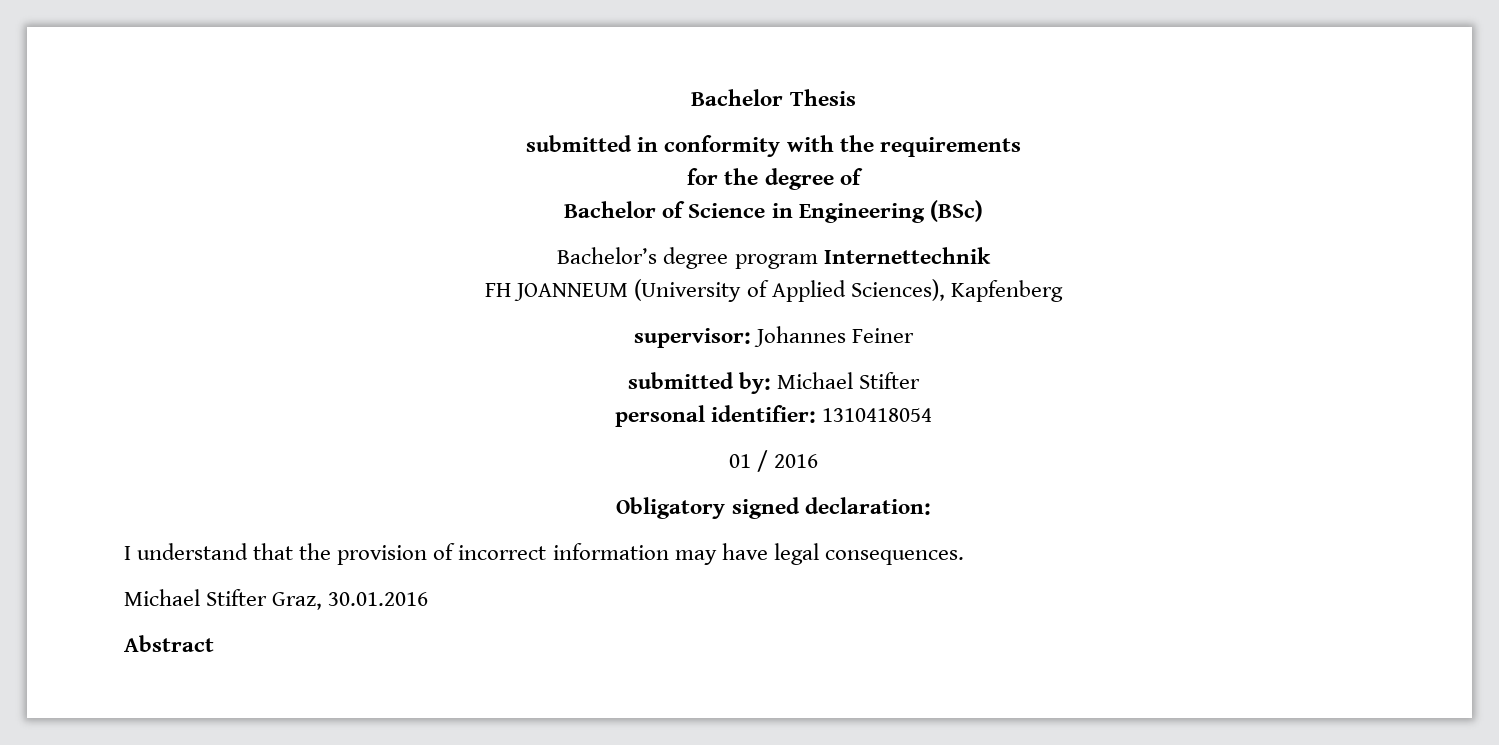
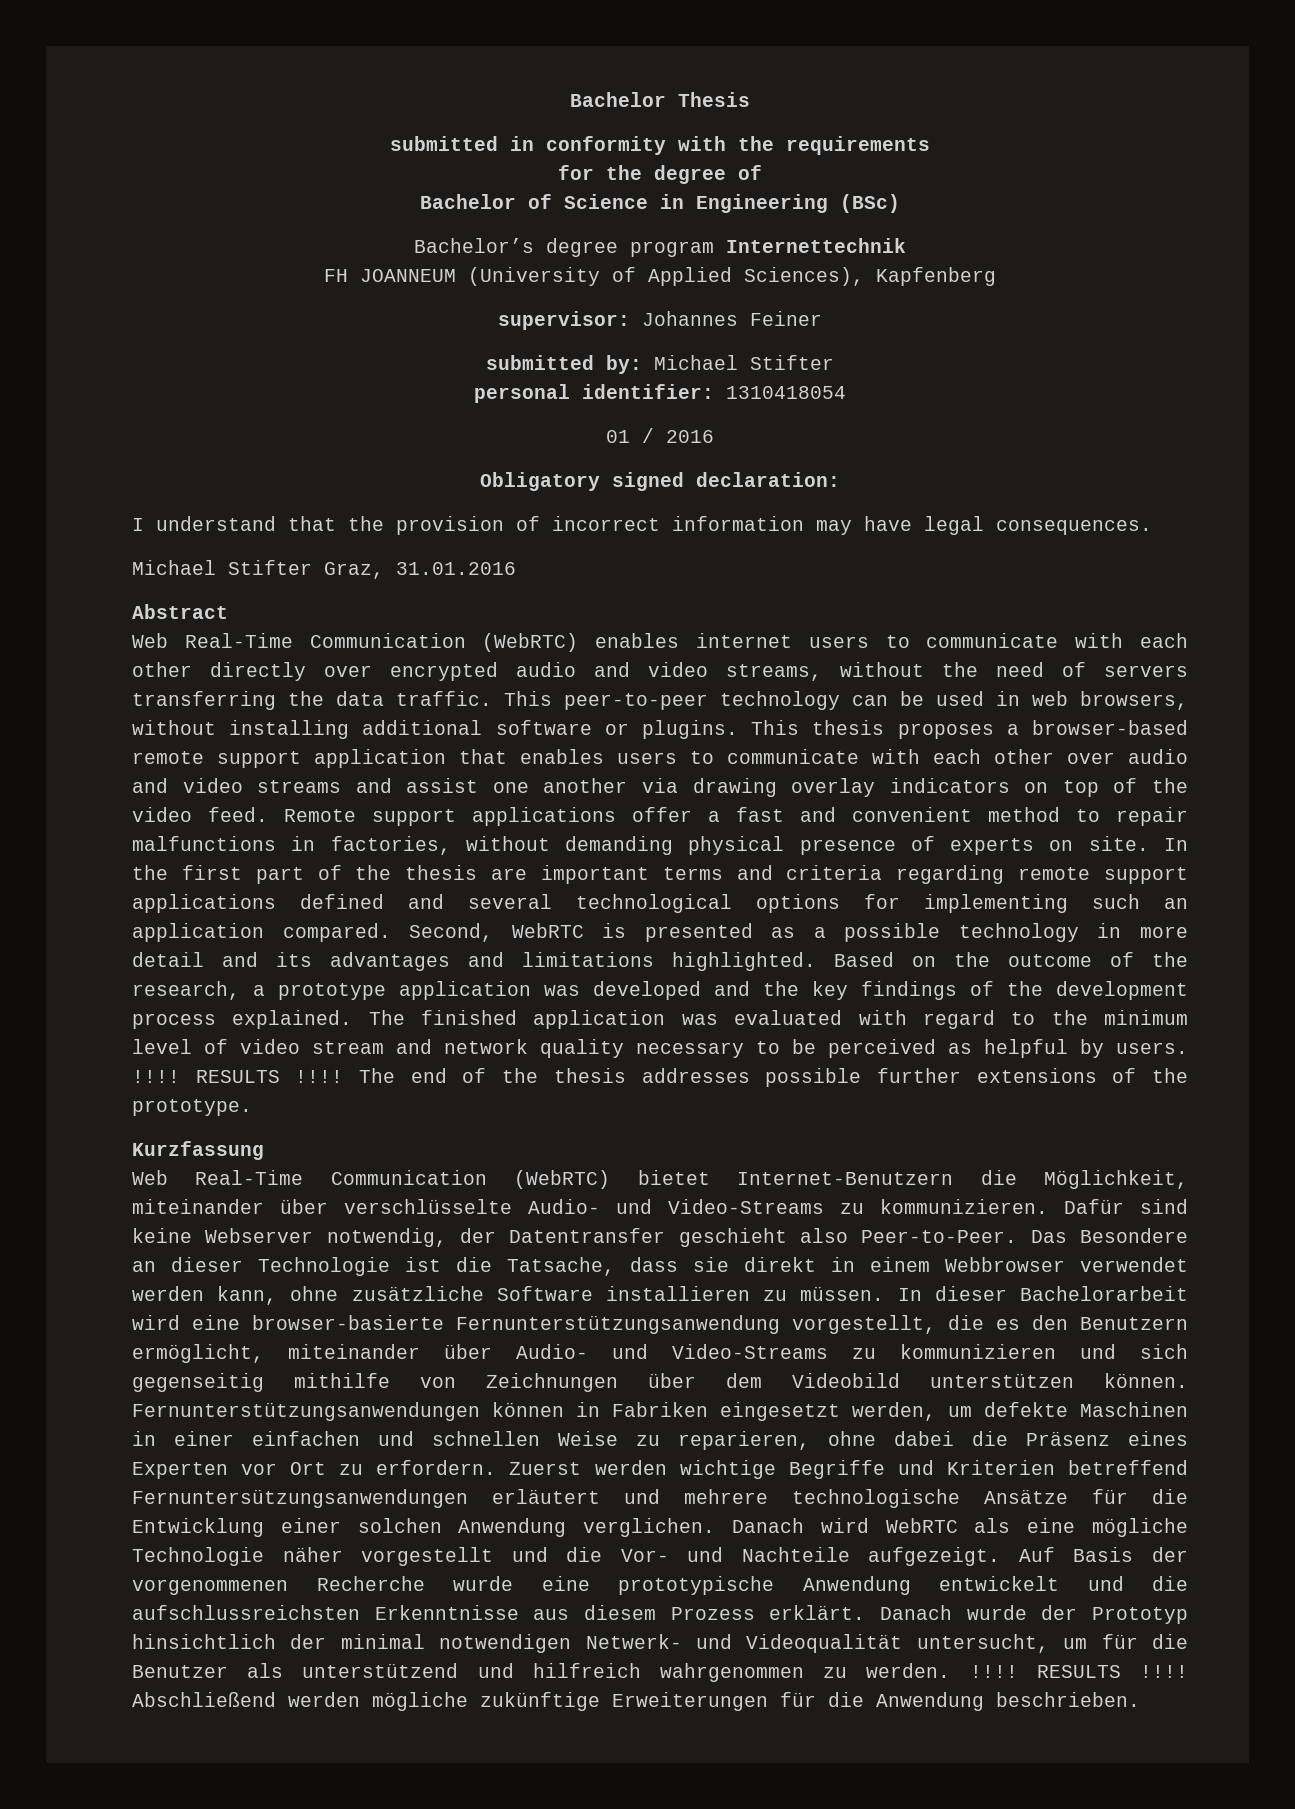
- Michael Stifter Graz, 30.01.2016
+ Michael Stifter Graz, 31.01.2016
+ Web Real-Time Communication (WebRTC) enables internet users to communicate with each other directly over encrypted audio and video streams, without the need of servers transferring the data traffic. This peer-to-peer technology can be used in web browsers, without installing additional software or plugins. This thesis proposes a browser-based remote support application that enables users to communicate with each other over audio and video streams and assist one another via drawing overlay indicators on top of the video feed. Remote support applications offer a fast and convenient method to repair malfunctions in factories, without demanding physical presence of experts on site. In the first part of the thesis are important terms and criteria regarding remote support applications defined and several technological options for implementing such an application compared. Second, WebRTC is presented as a possible technology in more detail and its advantages and limitations highlighted. Based on the outcome of the research, a prototype application was developed and the key findings of the development process explained. The finished application was evaluated with regard to the minimum level of video stream and network quality necessary to be perceived as helpful by users. !!!! RESULTS !!!! The end of the thesis addresses possible further extensions of the prototype.
+ Kurzfassung
+ Web Real-Time Communication (WebRTC) bietet Internet-Benutzern die Möglichkeit, miteinander über verschlüsselte Audio- und Video-Streams zu kommunizieren. Dafür sind keine Webserver notwendig, der Datentransfer geschieht also Peer-to-Peer. Das Besondere an dieser Technologie ist die Tatsache, dass sie direkt in einem Webbrowser verwendet werden kann, ohne zusätzliche Software installieren zu müssen. In dieser Bachelorarbeit wird eine browser-basierte Fernunterstützungsanwendung vorgestellt, die es den Benutzern ermöglicht, miteinander über Audio- und Video-Streams zu kommunizieren und sich gegenseitig mithilfe von Zeichnungen über dem Videobild unterstützen können. Fernunterstützungsanwendungen können in Fabriken eingesetzt werden, um defekte Maschinen in einer einfachen und schnellen Weise zu reparieren, ohne dabei die Präsenz eines Experten vor Ort zu erfordern. Zuerst werden wichtige Begriffe und Kriterien betreffend Fernuntersützungsanwendungen erläutert und mehrere technologische Ansätze für die Entwicklung einer solchen Anwendung verglichen. Danach wird WebRTC als eine mögliche Technologie näher vorgestellt und die Vor- und Nachteile aufgezeigt. Auf Basis der vorgenommenen Recherche wurde eine prototypische Anwendung entwickelt und die aufschlussreichsten Erkenntnisse aus diesem Prozess erklärt. Danach wurde der Prototyp hinsichtlich der minimal notwendigen Netwerk- und Videoqualität untersucht, um für die Benutzer als unterstützend und hilfreich wahrgenommen zu werden. !!!! RESULTS !!!! Abschließend werden mögliche zukünftige Erweiterungen für die Anwendung beschrieben.

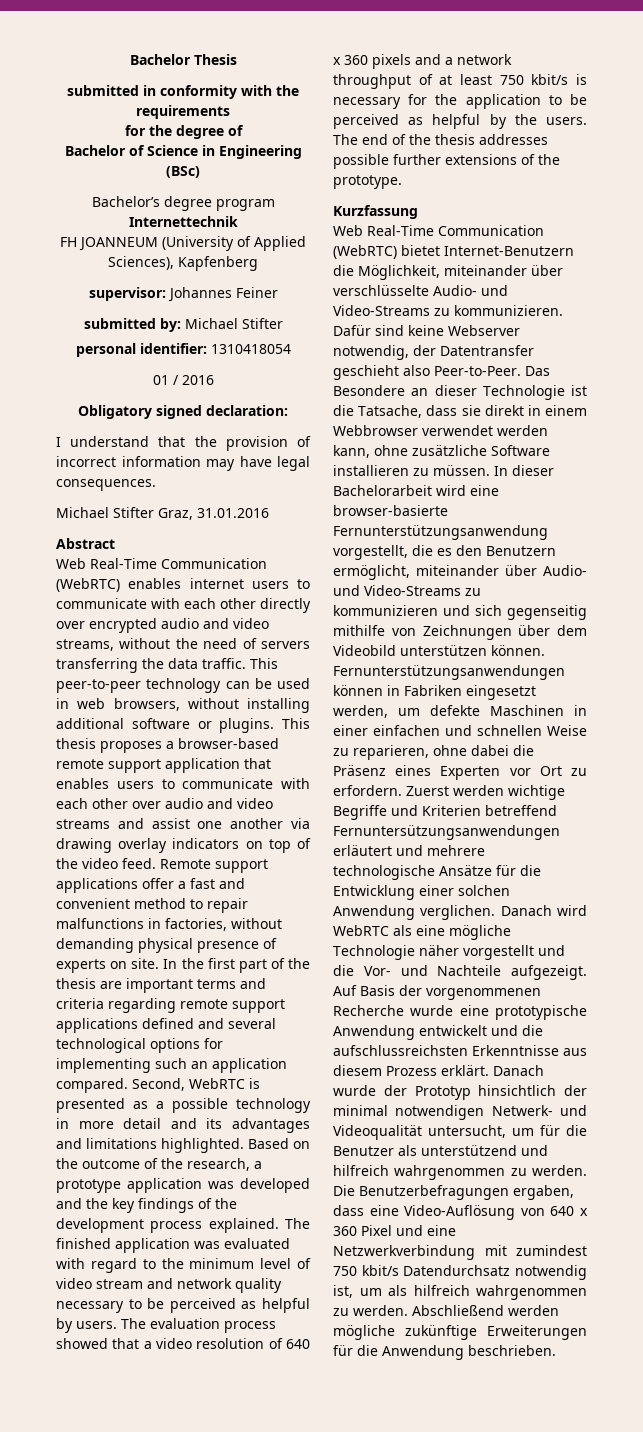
- The finished application was evaluated with regard to the minimum level of video stream and network quality necessary to be perceived as helpful by users. !!!! RESULTS !!!!
+ The finished application was evaluated with regard to the minimum level of video stream and network quality necessary to be perceived as helpful by users. The evaluation process showed that a video resolution of 640 x 360 pixels and a network throughput of at least 750 kbit/s is necessary for the application to be perceived as helpful by the users.
- Danach wurde der Prototyp hinsichtlich der minimal notwendigen Netwerk- und Videoqualität untersucht, um für die Benutzer als unterstützend und hilfreich wahrgenommen zu werden. !!!! RESULTS !!!!
+ Danach wurde der Prototyp hinsichtlich der minimal notwendigen Netwerk- und Videoqualität untersucht, um für die Benutzer als unterstützend und hilfreich wahrgenommen zu werden. Die Benutzerbefragungen ergaben, dass eine Video-Auflösung von 640 x 360 Pixel und eine Netzwerkverbindung mit zumindest 750 kbit/s Datendurchsatz notwendig ist, um als hilfreich wahrgenommen zu werden.

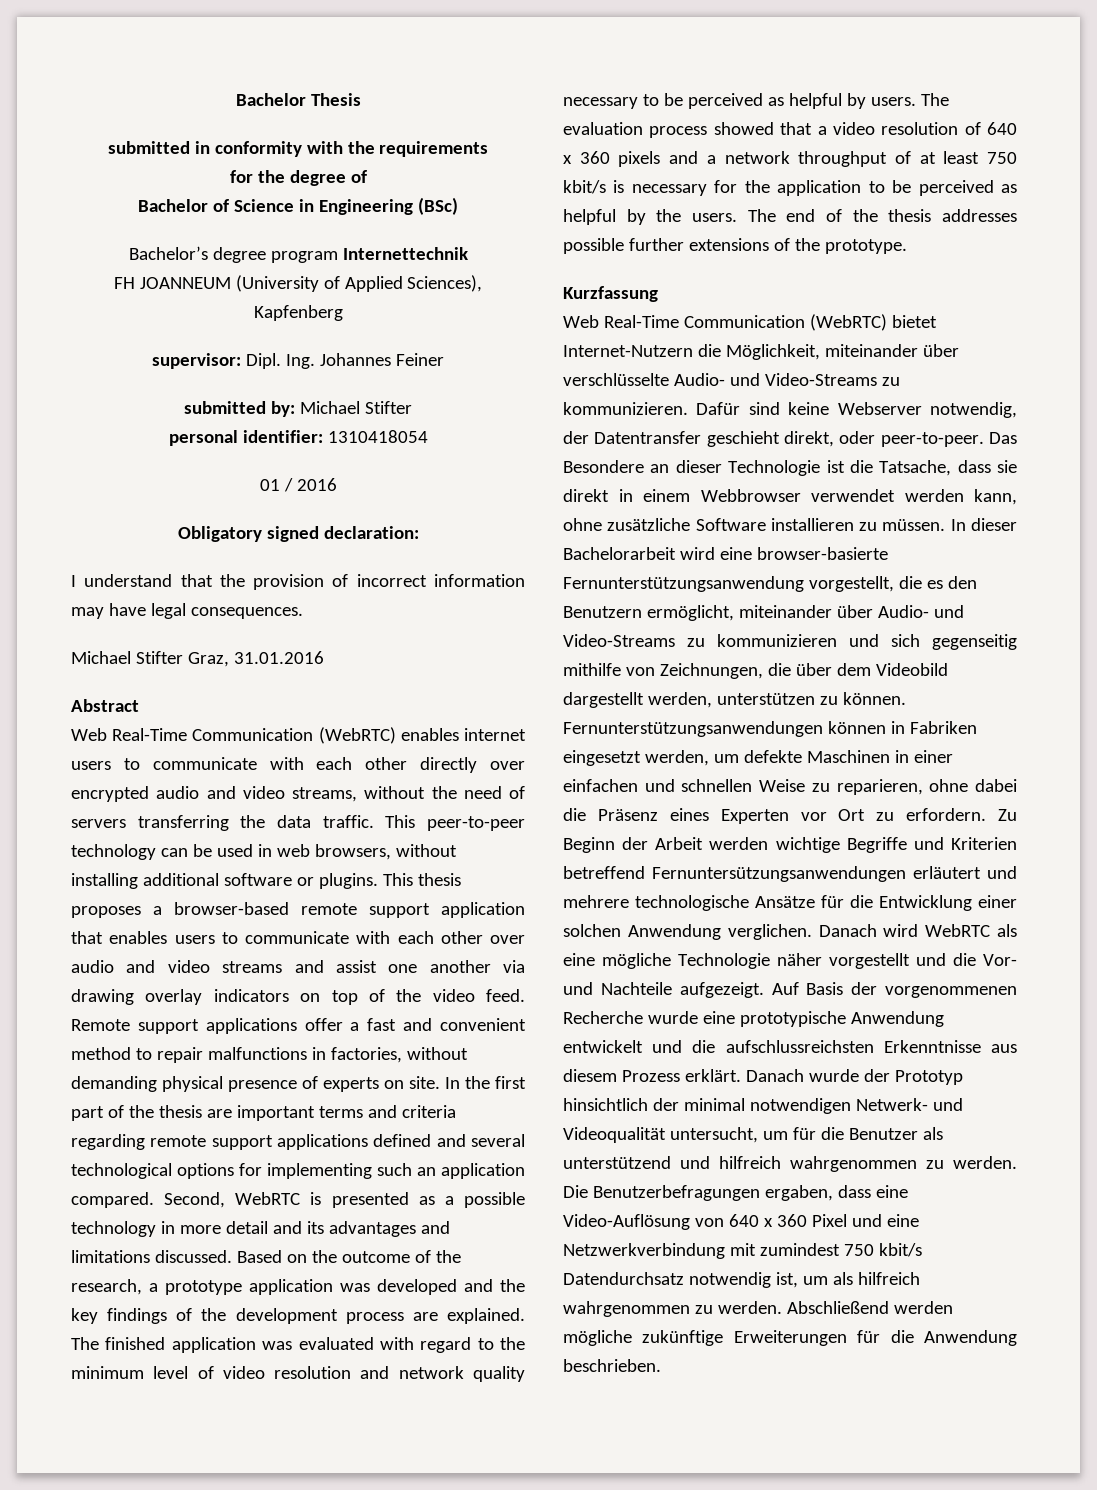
- supervisor: Johannes Feiner
+ supervisor: Dipl. Ing. Johannes Feiner
- Second, WebRTC is presented as a possible technology in more detail and its advantages and limitations highlighted.
+ Second, WebRTC is presented as a possible technology in more detail and its advantages and limitations discussed.
- Based on the outcome of the research, a prototype application was developed and the key findings of the development process explained.
+ Based on the outcome of the research, a prototype application was developed and the key findings of the development process are explained.
- The finished application was evaluated with regard to the minimum level of video stream and network quality necessary to be perceived as helpful by users.
+ The finished application was evaluated with regard to the minimum level of video resolution and network quality necessary to be perceived as helpful by users.
- Web Real-Time Communication (WebRTC) bietet Internet-Benutzern die Möglichkeit, miteinander über verschlüsselte Audio- und Video-Streams zu kommunizieren.
+ Web Real-Time Communication (WebRTC) bietet Internet-Nutzern die Möglichkeit, miteinander über verschlüsselte Audio- und Video-Streams zu kommunizieren.
- Dafür sind keine Webserver notwendig, der Datentransfer geschieht also Peer-to-Peer.
+ Dafür sind keine Webserver notwendig, der Datentransfer geschieht direkt, oder peer-to-peer.
- In dieser Bachelorarbeit wird eine browser-basierte Fernunterstützungsanwendung vorgestellt, die es den Benutzern ermöglicht, miteinander über Audio- und Video-Streams zu kommunizieren und sich gegenseitig mithilfe von Zeichnungen über dem Videobild unterstützen können.
+ In dieser Bachelorarbeit wird eine browser-basierte Fernunterstützungsanwendung vorgestellt, die es den Benutzern ermöglicht, miteinander über Audio- und Video-Streams zu kommunizieren und sich gegenseitig mithilfe von Zeichnungen, die über dem Videobild dargestellt werden, unterstützen zu können.
- Zuerst werden wichtige Begriffe und Kriterien betreffend Fernuntersützungsanwendungen erläutert und mehrere technologische Ansätze für die Entwicklung einer solchen Anwendung verglichen.
+ Zu Beginn der Arbeit werden wichtige Begriffe und Kriterien betreffend Fernuntersützungsanwendungen erläutert und mehrere technologische Ansätze für die Entwicklung einer solchen Anwendung verglichen.

